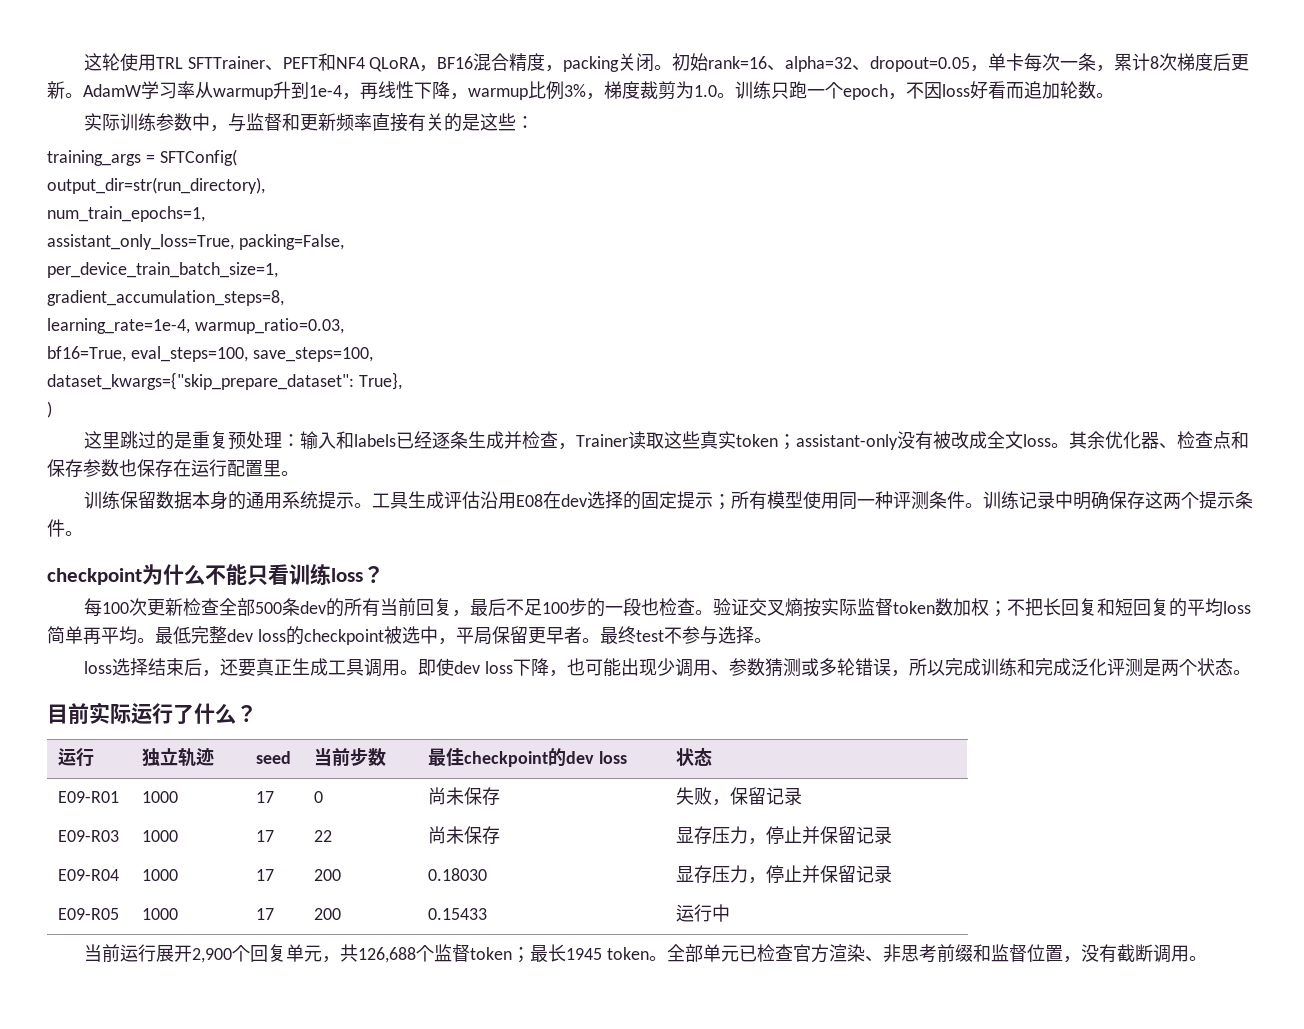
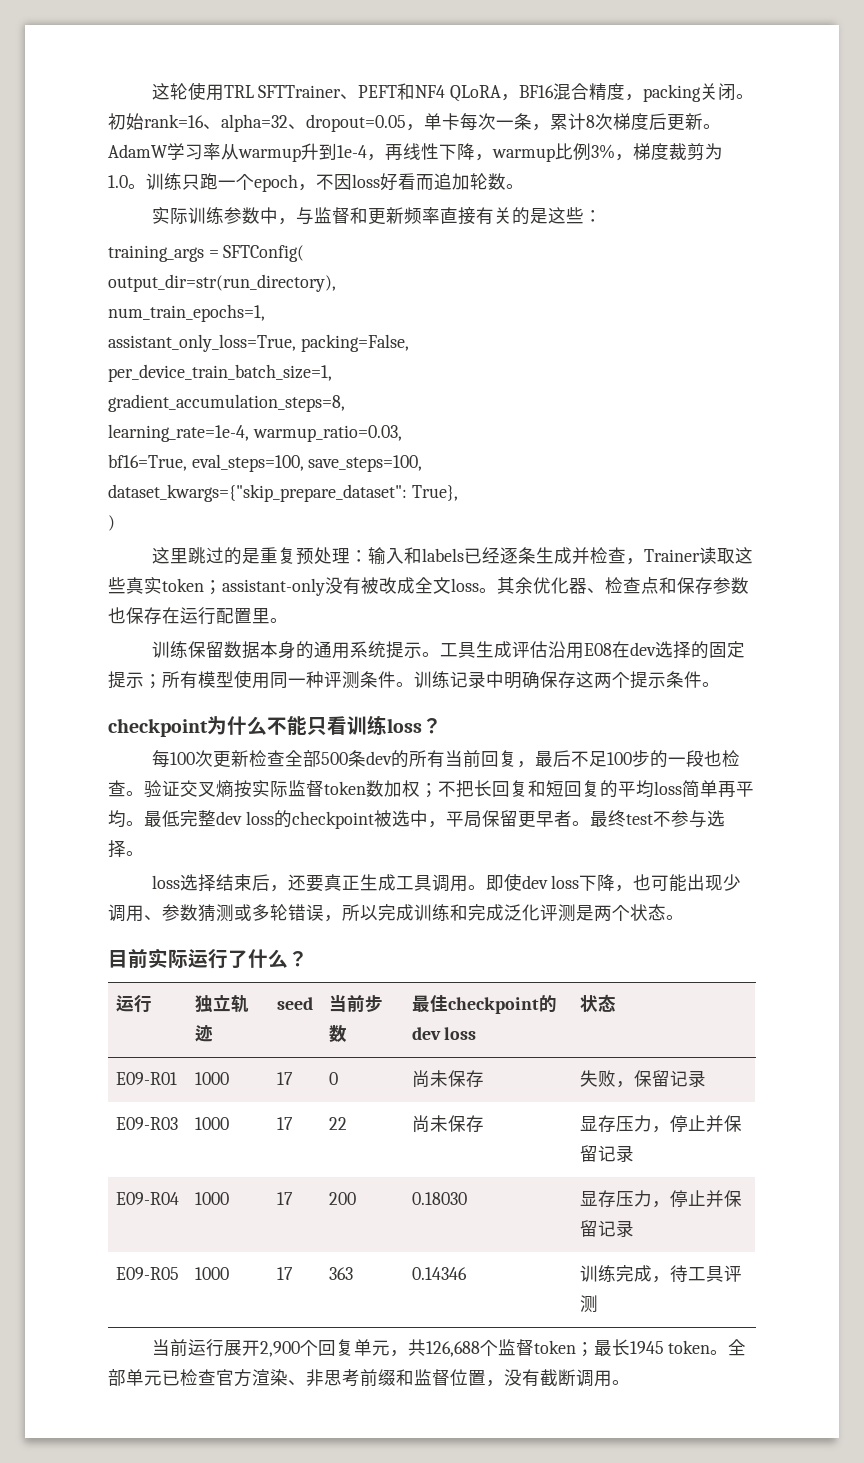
- E09-R05 | 1000 | 17 | 200 | 0.15433 | 运行中
+ E09-R05 | 1000 | 17 | 363 | 0.14346 | 训练完成，待工具评测

